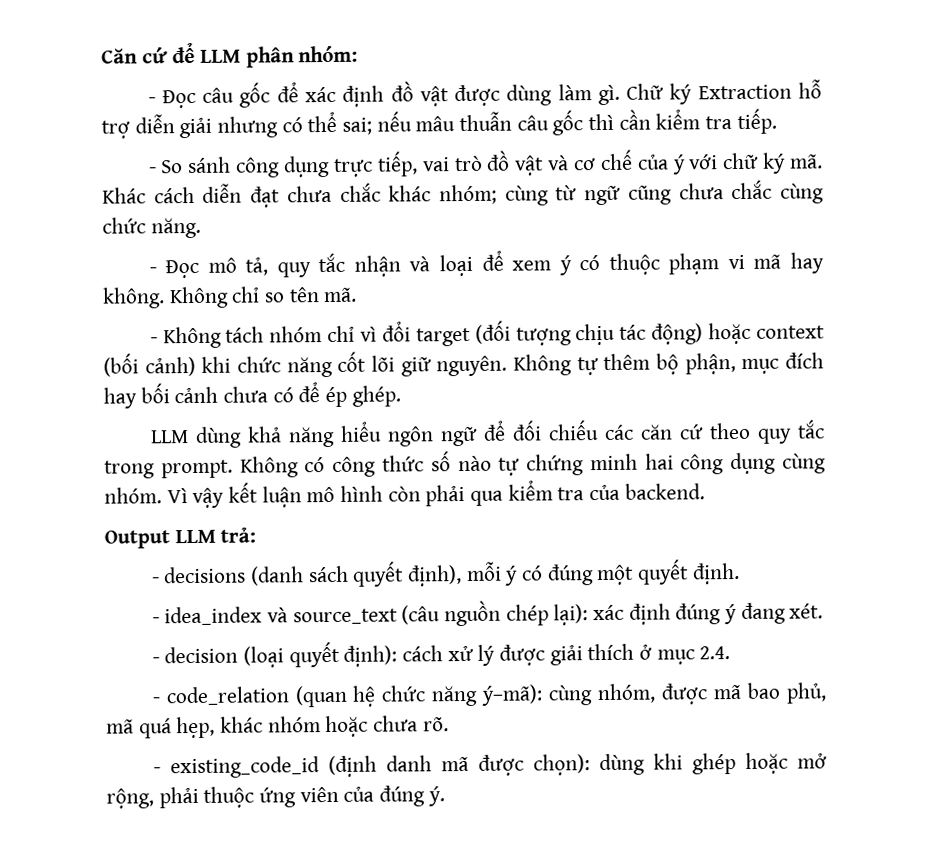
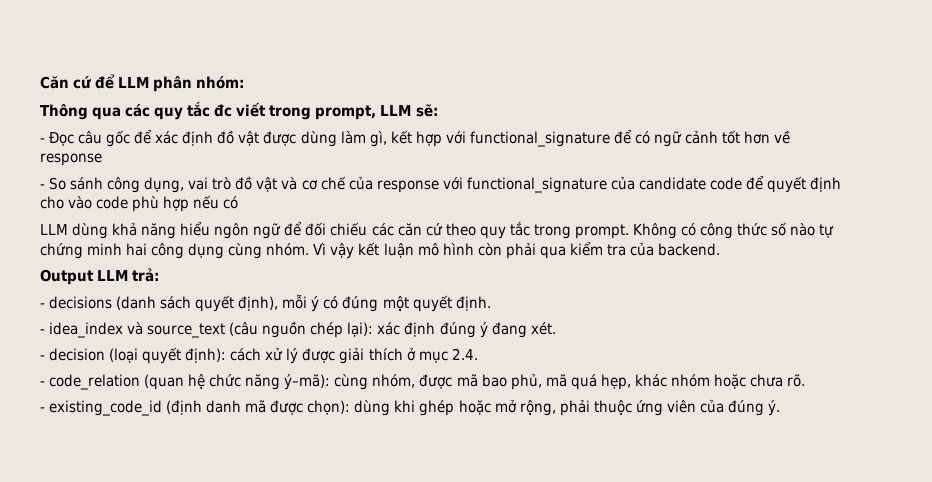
+ Thông qua các quy tắc đc viết trong prompt, LLM sẽ:
- - Đọc câu gốc để xác định đồ vật được dùng làm gì. Chữ ký Extraction hỗ trợ diễn giải nhưng có thể sai; nếu mâu thuẫn câu gốc thì cần kiểm tra tiếp.
+ - Đọc câu gốc để xác định đồ vật được dùng làm gì, kết hợp với functional_signature để có ngữ cảnh tốt hơn về response
- - So sánh công dụng trực tiếp, vai trò đồ vật và cơ chế của ý với chữ ký mã. Khác cách diễn đạt chưa chắc khác nhóm; cùng từ ngữ cũng chưa chắc cùng chức năng.
- - Đọc mô tả, quy tắc nhận và loại để xem ý có thuộc phạm vi mã hay không. Không chỉ so tên mã.
- - Không tách nhóm chỉ vì đổi target (đối tượng chịu tác động) hoặc context (bối cảnh) khi chức năng cốt lõi giữ nguyên. Không tự thêm bộ phận, mục đích hay bối cảnh chưa có để ép ghép.
+ - So sánh công dụng, vai trò đồ vật và cơ chế của response với functional_signature của candidate code để quyết định cho vào code phù hợp nếu có

